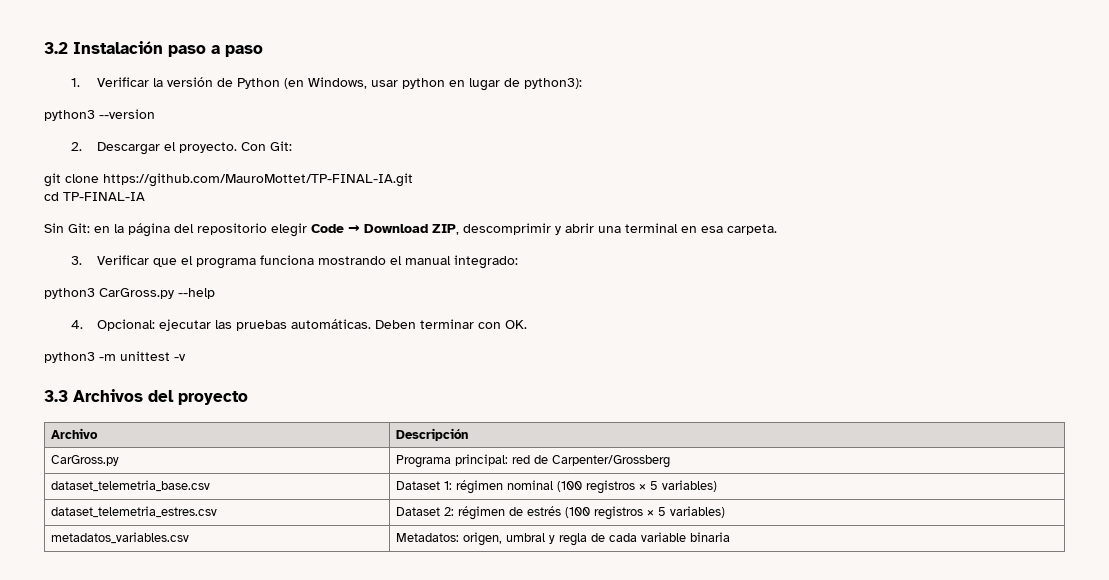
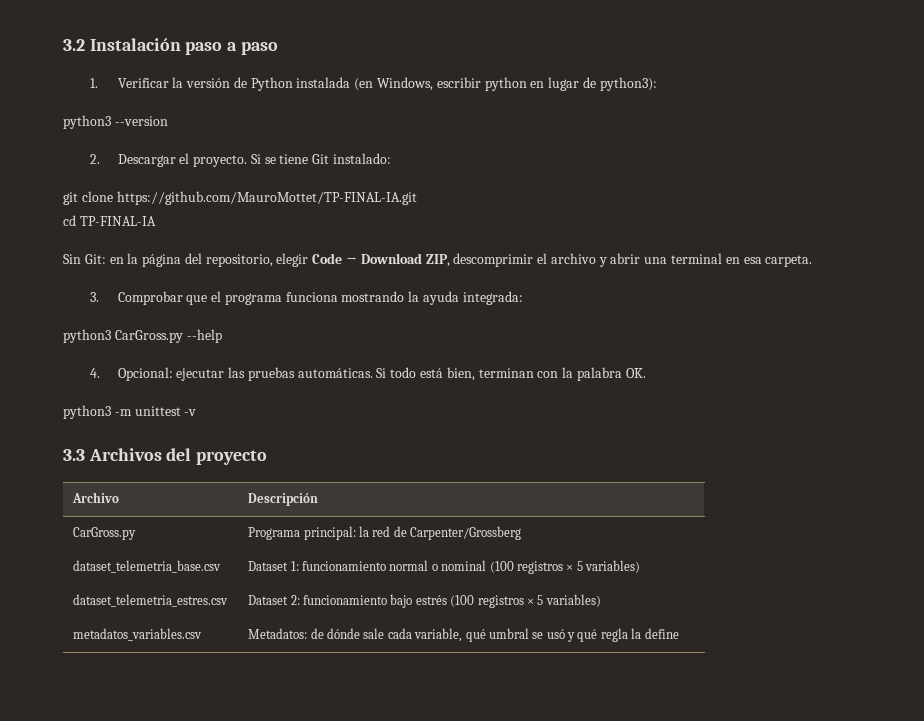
- 1. Verificar la versión de Python (en Windows, usar python en lugar de python3):
+ 1. Verificar la versión de Python instalada (en Windows, escribir python en lugar de python3):
- Con Git:
+ Si se tiene Git instalado:
- Sin Git: en la página del repositorio elegir Code → Download ZIP, descomprimir y abrir una terminal en esa carpeta.
+ Sin Git: en la página del repositorio, elegir Code → Download ZIP, descomprimir el archivo y abrir una terminal en esa carpeta.
- 3. Verificar que el programa funciona mostrando el manual integrado:
+ 3. Comprobar que el programa funciona mostrando la ayuda integrada:
- Deben terminar con OK.
+ Si todo está bien, terminan con la palabra OK.
- CarGross.py | Programa principal: red de Carpenter/Grossberg
+ CarGross.py | Programa principal: la red de Carpenter/Grossberg
- dataset_telemetria_base.csv | Dataset 1: régimen nominal (100 registros × 5 variables)
+ dataset_telemetria_base.csv | Dataset 1: funcionamiento normal o nominal (100 registros × 5 variables)
- dataset_telemetria_estres.csv | Dataset 2: régimen de estrés (100 registros × 5 variables)
+ dataset_telemetria_estres.csv | Dataset 2: funcionamiento bajo estrés (100 registros × 5 variables)
- metadatos_variables.csv | Metadatos: origen, umbral y regla de cada variable binaria
+ metadatos_variables.csv | Metadatos: de dónde sale cada variable, qué umbral se usó y qué regla la define

